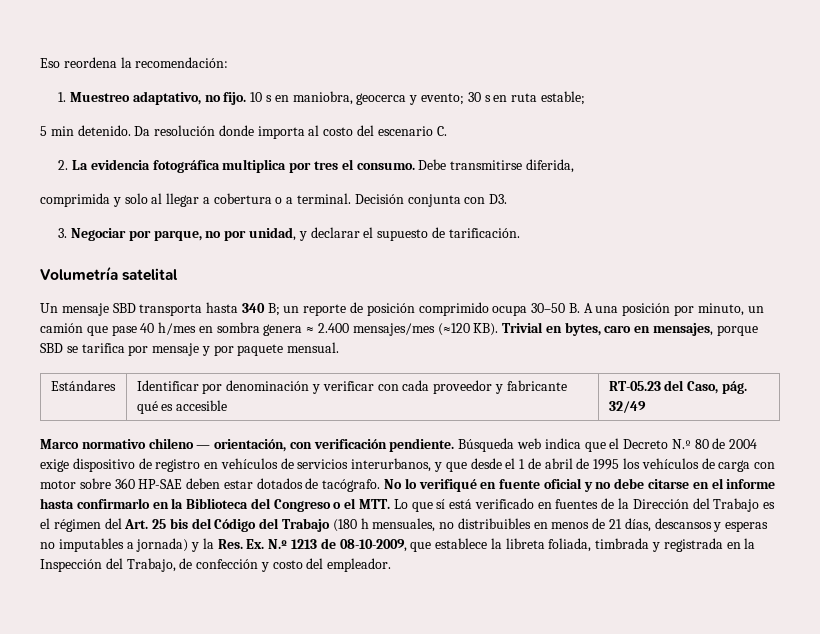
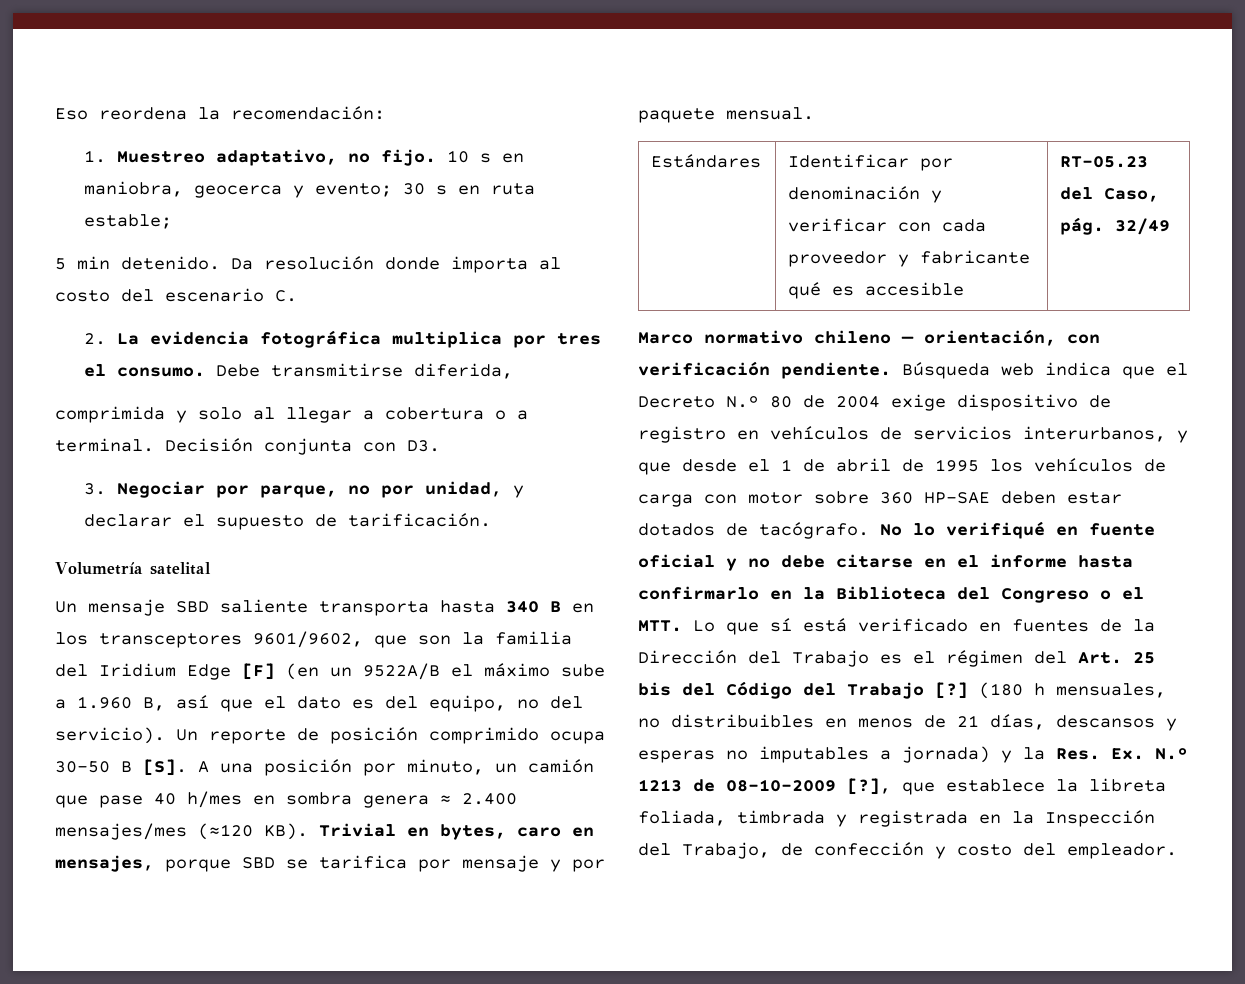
- Un mensaje SBD transporta hasta 340 B; un reporte de posición comprimido ocupa 30–50 B. A una posición por minuto, un camión que pase 40 h/mes en sombra genera ≈ 2.400 mensajes/mes (≈120 KB). Trivial en bytes, caro en mensajes, porque SBD se tarifica por mensaje y por paquete mensual.
+ Un mensaje SBD saliente transporta hasta 340 B en los transceptores 9601/9602, que son la familia del Iridium Edge [F] (en un 9522A/B el máximo sube a 1.960 B, así que el dato es del equipo, no del servicio). Un reporte de posición comprimido ocupa 30–50 B [S]. A una posición por minuto, un camión que pase 40 h/mes en sombra genera ≈ 2.400 mensajes/mes (≈120 KB). Trivial en bytes, caro en mensajes, porque SBD se tarifica por mensaje y por paquete mensual.
- No lo verifiqué en fuente oficial y no debe citarse en el informe hasta confirmarlo en la Biblioteca del Congreso o el MTT. Lo que sí está verificado en fuentes de la Dirección del Trabajo es el régimen del Art. 25 bis del Código del Trabajo (180 h mensuales, no distribuibles en menos de 21 días, descansos y esperas no imputables a jornada) y la Res. Ex. N.º 1213 de 08-10-2009, que establece la libreta foliada, timbrada y registrada en la Inspección del Trabajo, de confección y costo del empleador.
+ No lo verifiqué en fuente oficial y no debe citarse en el informe hasta confirmarlo en la Biblioteca del Congreso o el MTT. Lo que sí está verificado en fuentes de la Dirección del Trabajo es el régimen del Art. 25 bis del Código del Trabajo [?] (180 h mensuales, no distribuibles en menos de 21 días, descansos y esperas no imputables a jornada) y la Res. Ex. N.º 1213 de 08-10-2009 [?], que establece la libreta foliada, timbrada y registrada en la Inspección del Trabajo, de confección y costo del empleador.

